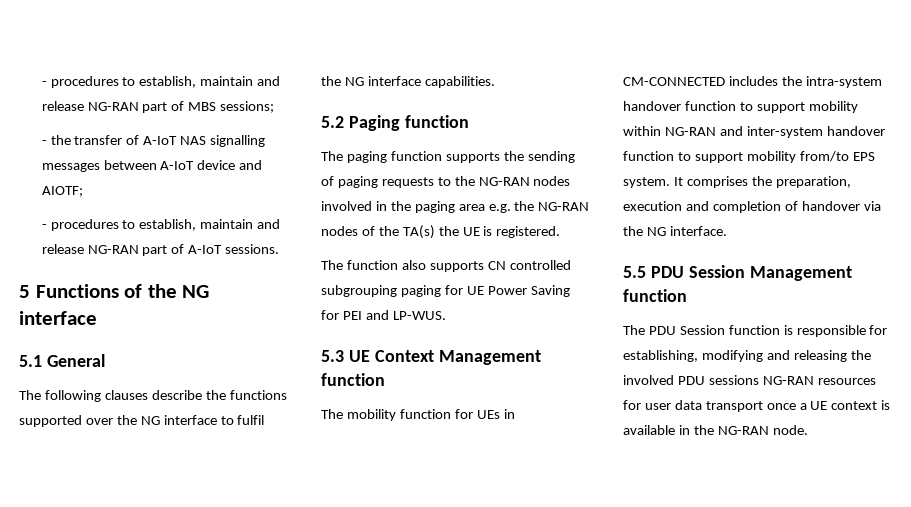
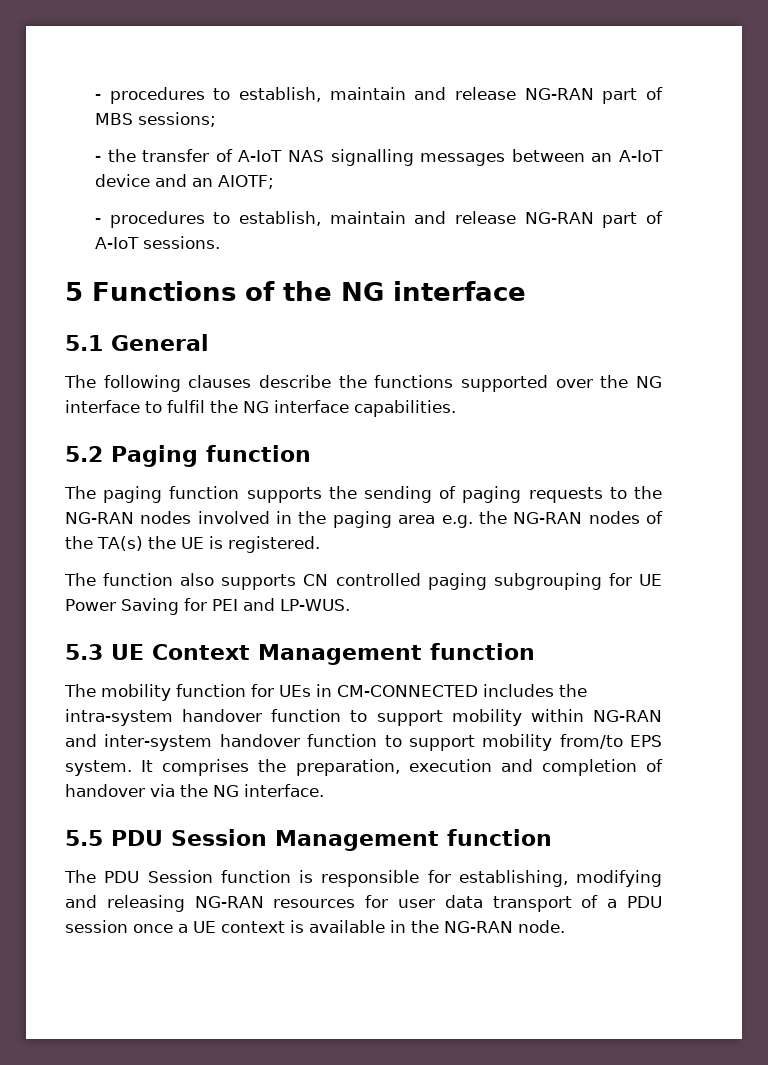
- - the transfer of A-IoT NAS signalling messages between A-IoT device and AIOTF;
+ - the transfer of A-IoT NAS signalling messages between an A-IoT device and an AIOTF;
- The function also supports CN controlled subgrouping paging for UE Power Saving for PEI and LP-WUS.
+ The function also supports CN controlled paging subgrouping for UE Power Saving for PEI and LP-WUS.
- The PDU Session function is responsible for establishing, modifying and releasing the involved PDU sessions NG-RAN resources for user data transport once a UE context is available in the NG-RAN node.
+ The PDU Session function is responsible for establishing, modifying and releasing NG-RAN resources for user data transport of a PDU session once a UE context is available in the NG-RAN node.

